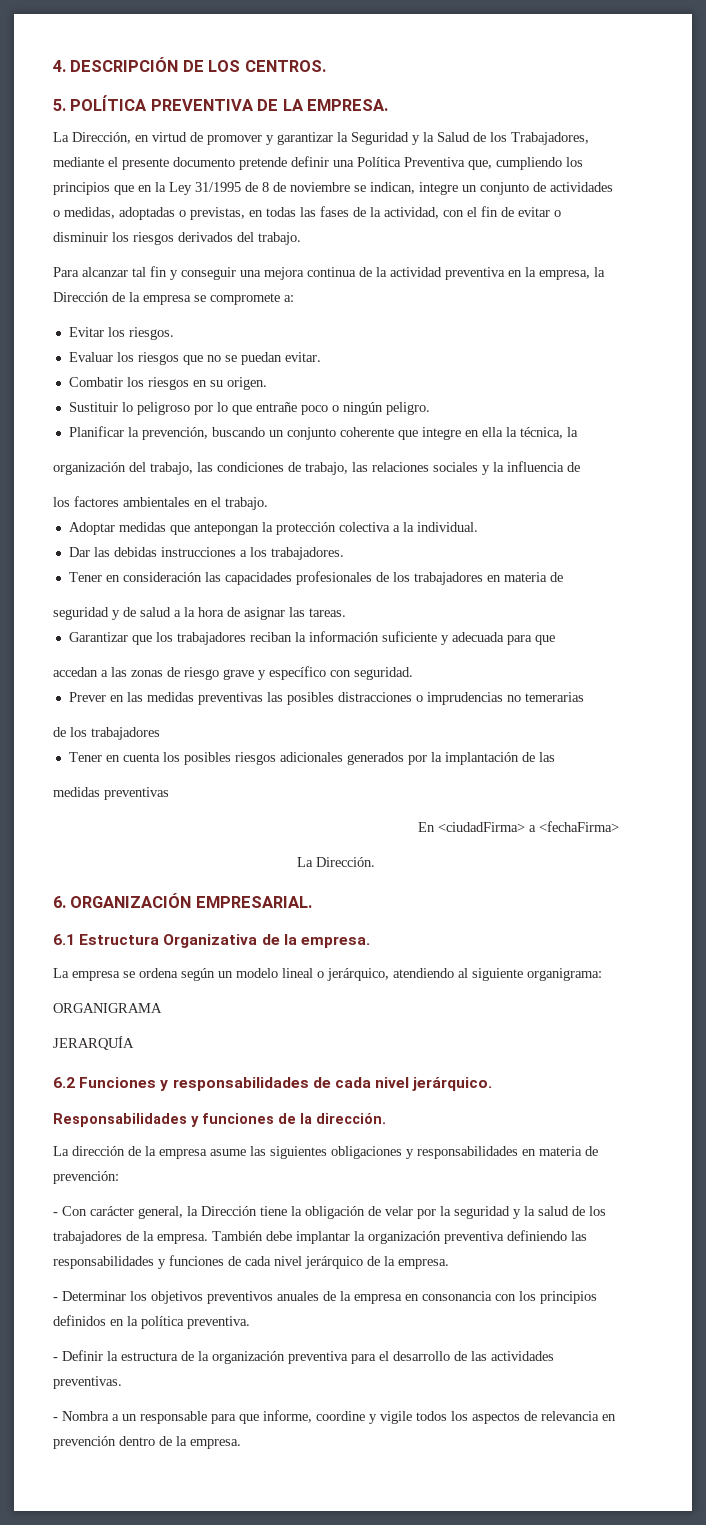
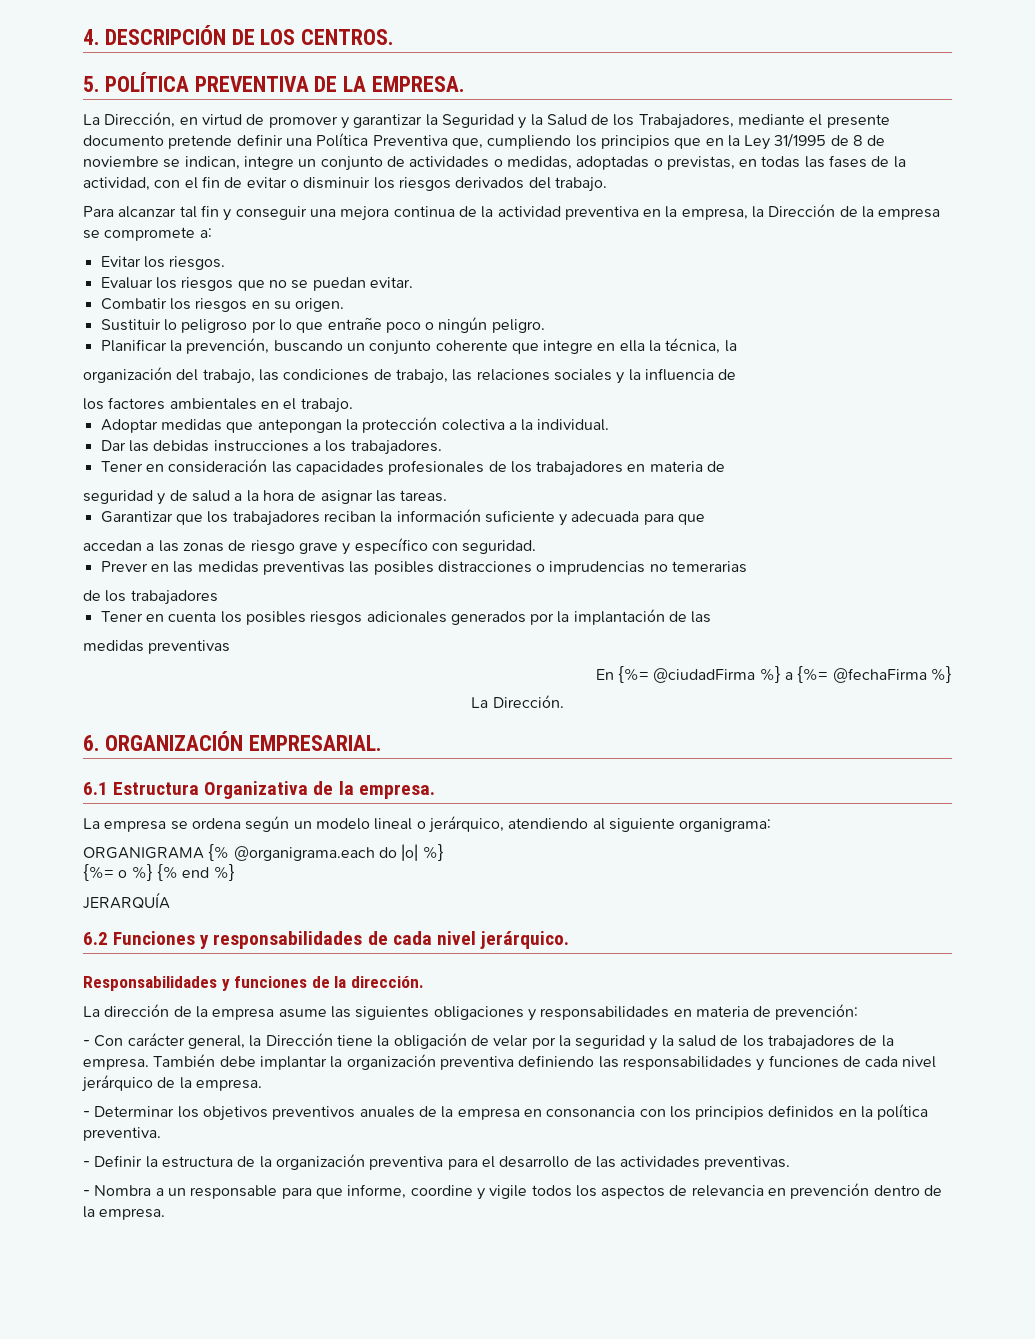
- En <ciudadFirma> a <fechaFirma>
+ En {%= @ciudadFirma %} a {%= @fechaFirma %}
- ORGANIGRAMA
+ ORGANIGRAMA {% @organigrama.each do |o| %}
+ {%= o %} {% end %}

